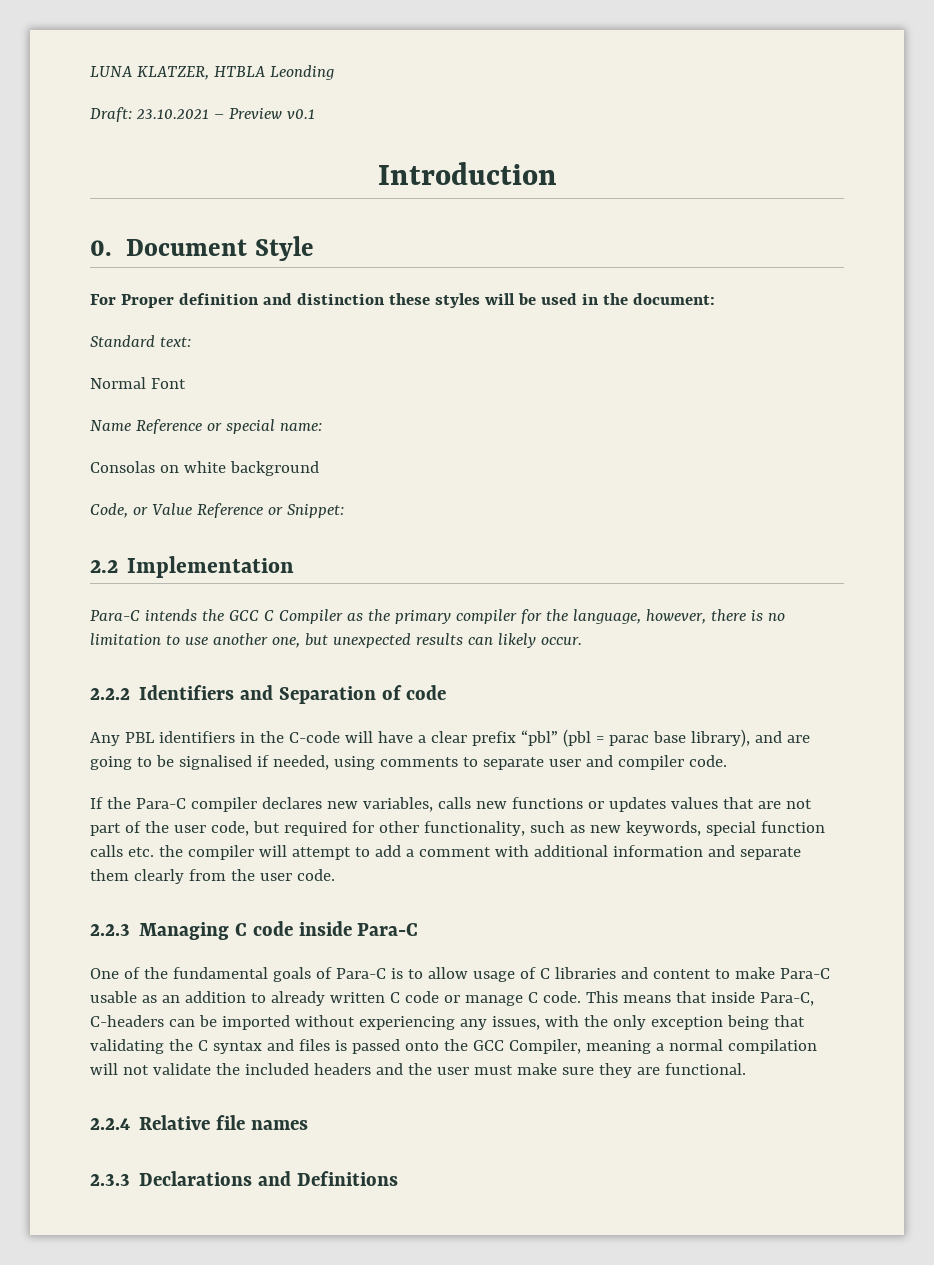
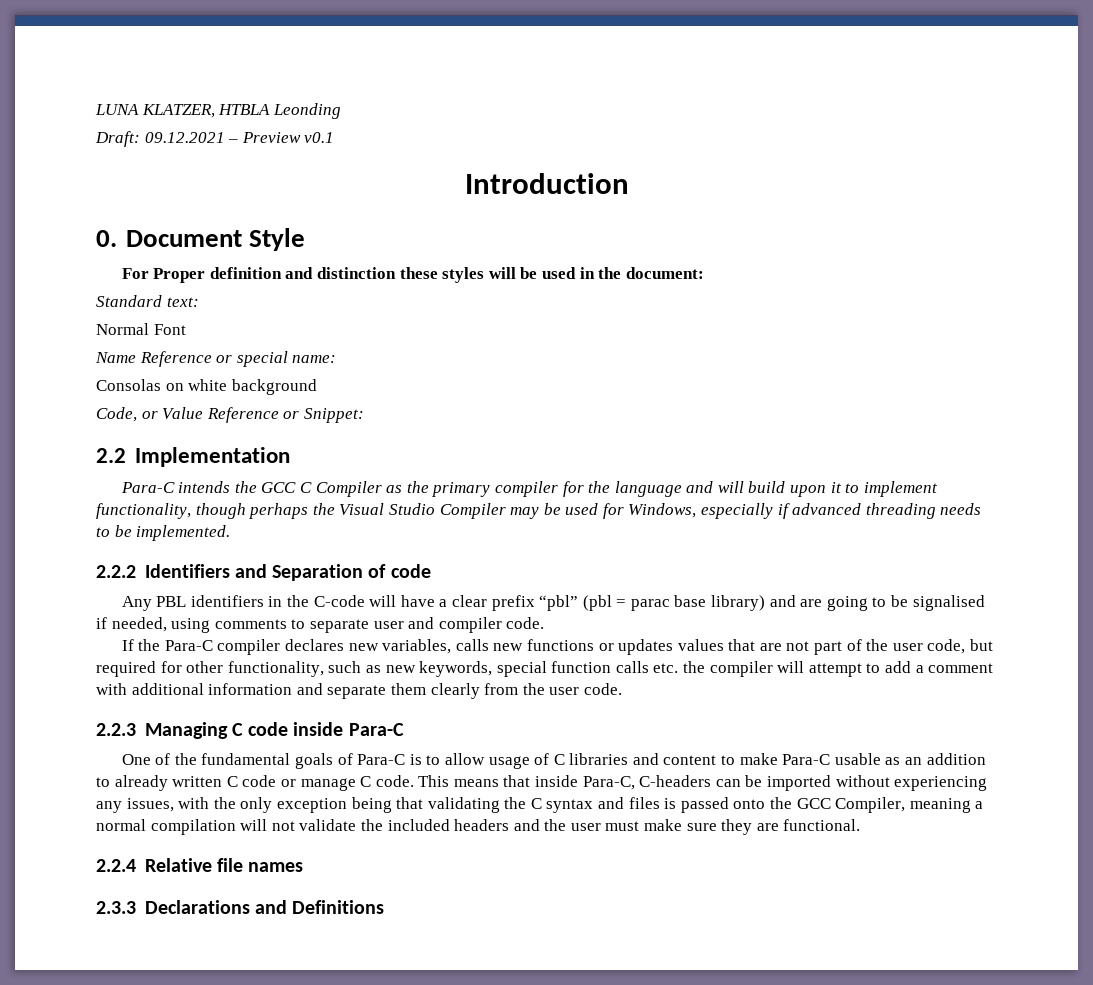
- Draft: 23.10.2021 – Preview v0.1
+ Draft: 09.12.2021 – Preview v0.1
- Para-C intends the GCC C Compiler as the primary compiler for the language, however, there is no limitation to use another one, but unexpected results can likely occur.
+ Para-C intends the GCC C Compiler as the primary compiler for the language and will build upon it to implement functionality, though perhaps the Visual Studio Compiler may be used for Windows, especially if advanced threading needs to be implemented.
- Any PBL identifiers in the C-code will have a clear prefix “pbl” (pbl = parac base library), and are going to be signalised if needed, using comments to separate user and compiler code.
+ Any PBL identifiers in the C-code will have a clear prefix “pbl” (pbl = parac base library) and are going to be signalised if needed, using comments to separate user and compiler code.

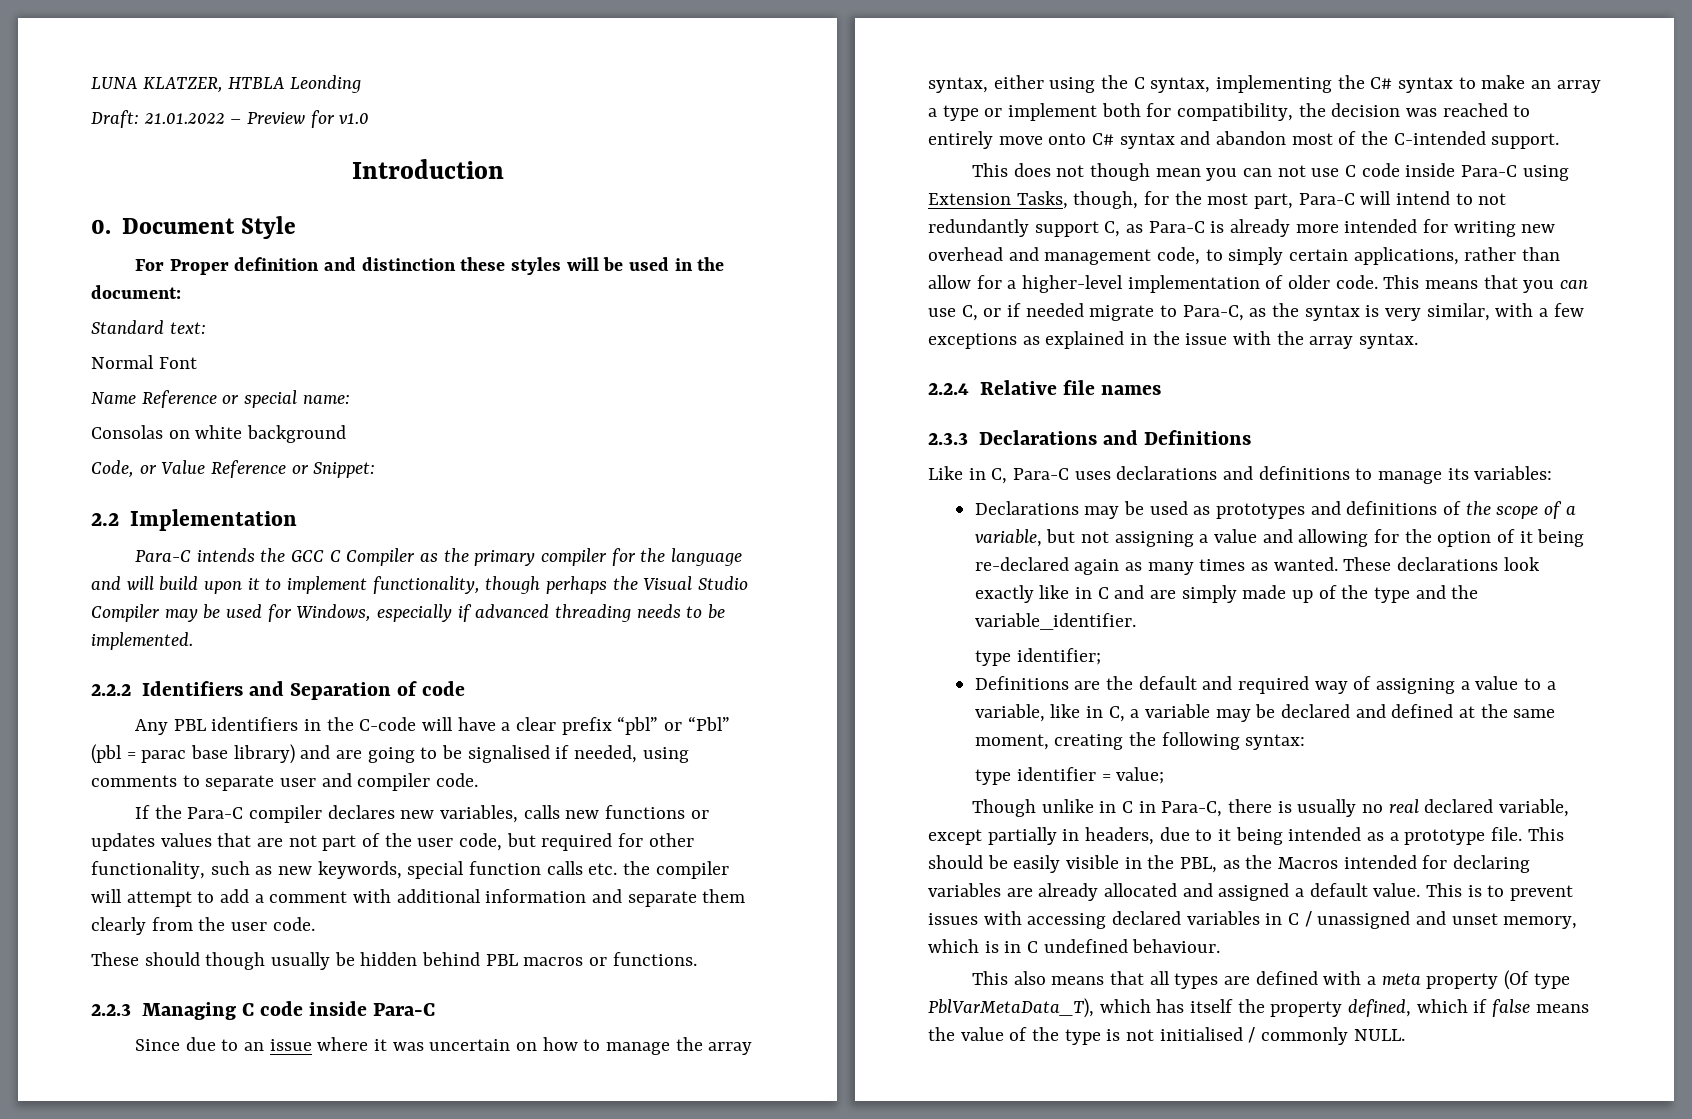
- Draft: 09.12.2021 – Preview v0.1
+ Draft: 21.01.2022 – Preview for v1.0
- Any PBL identifiers in the C-code will have a clear prefix “pbl” (pbl = parac base library) and are going to be signalised if needed, using comments to separate user and compiler code.
+ Any PBL identifiers in the C-code will have a clear prefix “pbl” or “Pbl” (pbl = parac base library) and are going to be signalised if needed, using comments to separate user and compiler code.
+ These should though usually be hidden behind PBL macros or functions.
- One of the fundamental goals of Para-C is to allow usage of C libraries and content to make Para-C usable as an addition to already written C code or manage C code. This means that inside Para-C, C-headers can be imported without experiencing any issues, with the only exception being that validating the C syntax and files is passed onto the GCC Compiler, meaning a normal compilation will not validate the included headers and the user must make sure they are functional.
+ Since due to an issue where it was uncertain on how to manage the array syntax, either using the C syntax, implementing the C# syntax to make an array a type or implement both for compatibility, the decision was reached to entirely move onto C# syntax and abandon most of the C-intended support.
+ This does not though mean you can not use C code inside Para-C using Extension Tasks, though, for the most part, Para-C will intend to not redundantly support C, as Para-C is already more intended for writing new overhead and management code, to simply certain applications, rather than allow for a higher-level implementation of older code. This means that you can use C, or if needed migrate to Para-C, as the syntax is very similar, with a few exceptions as explained in the issue with the array syntax.
+ Like in C, Para-C uses declarations and definitions to manage its variables:
+ Declarations may be used as prototypes and definitions of the scope of a variable, but not assigning a value and allowing for the option of it being re-declared again as many times as wanted. These declarations look exactly like in C and are simply made up of the type and the variable_identifier.
+ type identifier;
+ Definitions are the default and required way of assigning a value to a variable, like in C, a variable may be declared and defined at the same moment, creating the following syntax:
+ type identifier = value;
+ Though unlike in C in Para-C, there is usually no real declared variable, except partially in headers, due to it being intended as a prototype file. This should be easily visible in the PBL, as the Macros intended for declaring variables are already allocated and assigned a default value. This is to prevent issues with accessing declared variables in C / unassigned and unset memory, which is in C undefined behaviour.
+ This also means that all types are defined with a meta property (Of type PblVarMetaData_T), which has itself the property defined, which if false means the value of the type is not initialised / commonly NULL.

